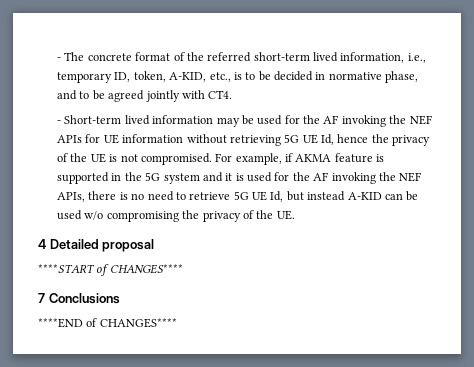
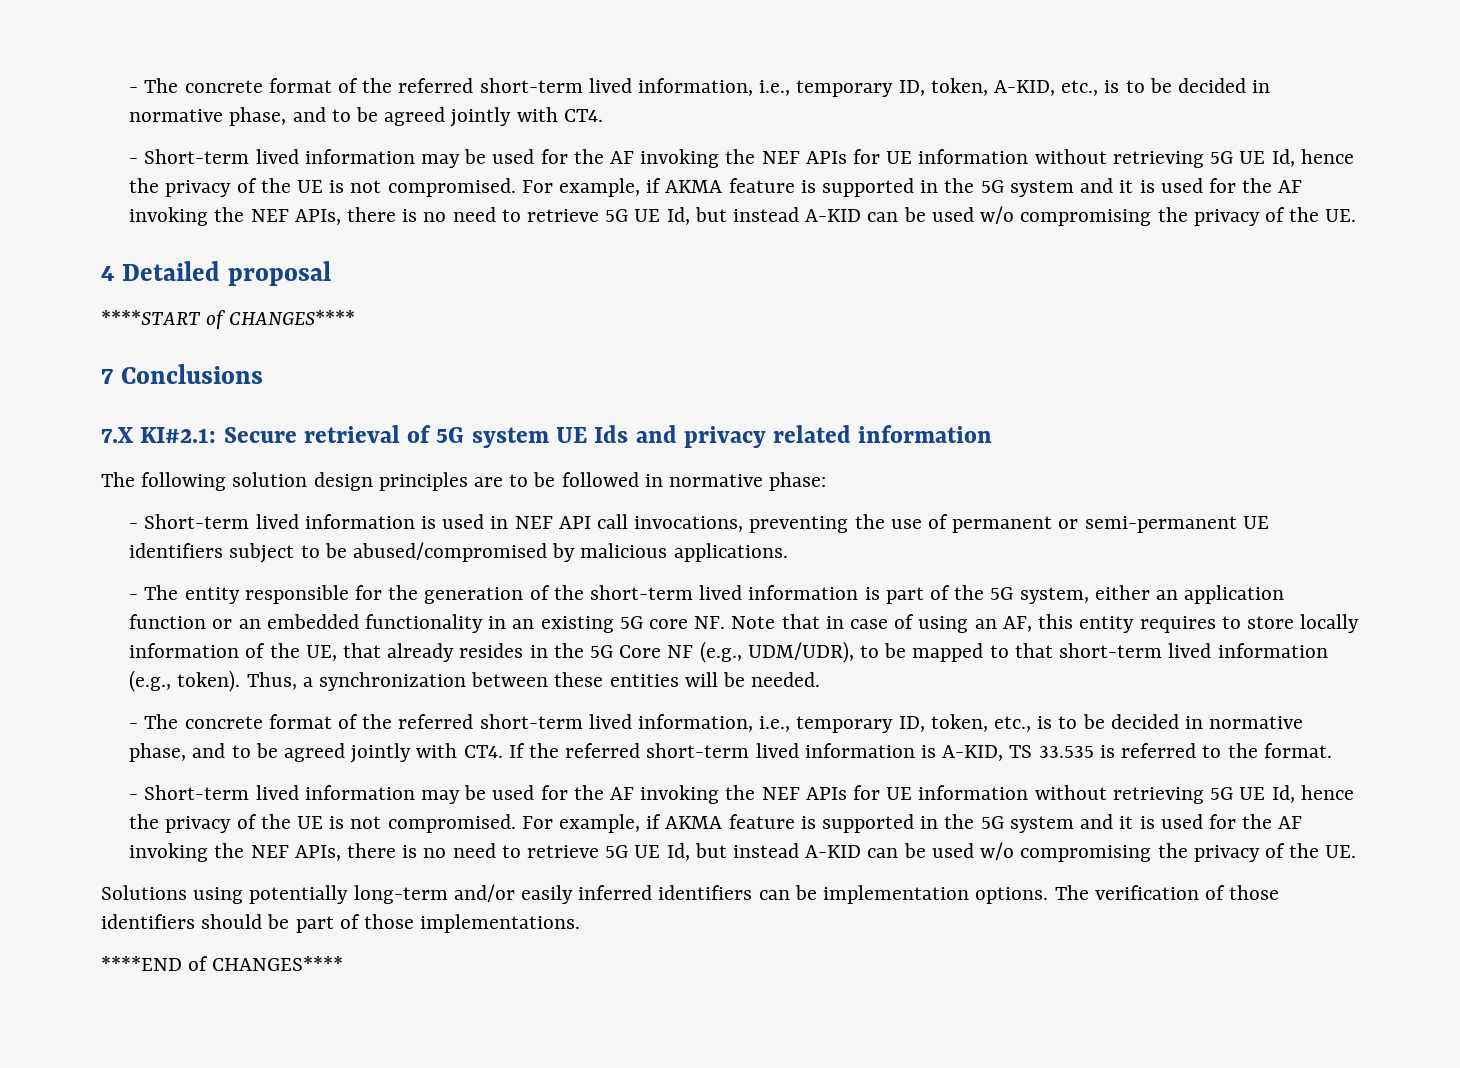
+ 7.X KI#2.1: Secure retrieval of 5G system UE Ids and privacy related information
+ The following solution design principles are to be followed in normative phase:
+ - Short-term lived information is used in NEF API call invocations, preventing the use of permanent or semi-permanent UE identifiers subject to be abused/compromised by malicious applications.
+ - The entity responsible for the generation of the short-term lived information is part of the 5G system, either an application function or an embedded functionality in an existing 5G core NF. Note that in case of using an AF, this entity requires to store locally information of the UE, that already resides in the 5G Core NF (e.g., UDM/UDR), to be mapped to that short-term lived information (e.g., token). Thus, a synchronization between these entities will be needed.
+ - The concrete format of the referred short-term lived information, i.e., temporary ID, token, etc., is to be decided in normative phase, and to be agreed jointly with CT4. If the referred short-term lived information is A-KID, TS 33.535 is referred to the format.
+ - Short-term lived information may be used for the AF invoking the NEF APIs for UE information without retrieving 5G UE Id, hence the privacy of the UE is not compromised. For example, if AKMA feature is supported in the 5G system and it is used for the AF invoking the NEF APIs, there is no need to retrieve 5G UE Id, but instead A-KID can be used w/o compromising the privacy of the UE.
+ Solutions using potentially long-term and/or easily inferred identifiers can be implementation options. The verification of those identifiers should be part of those implementations.

